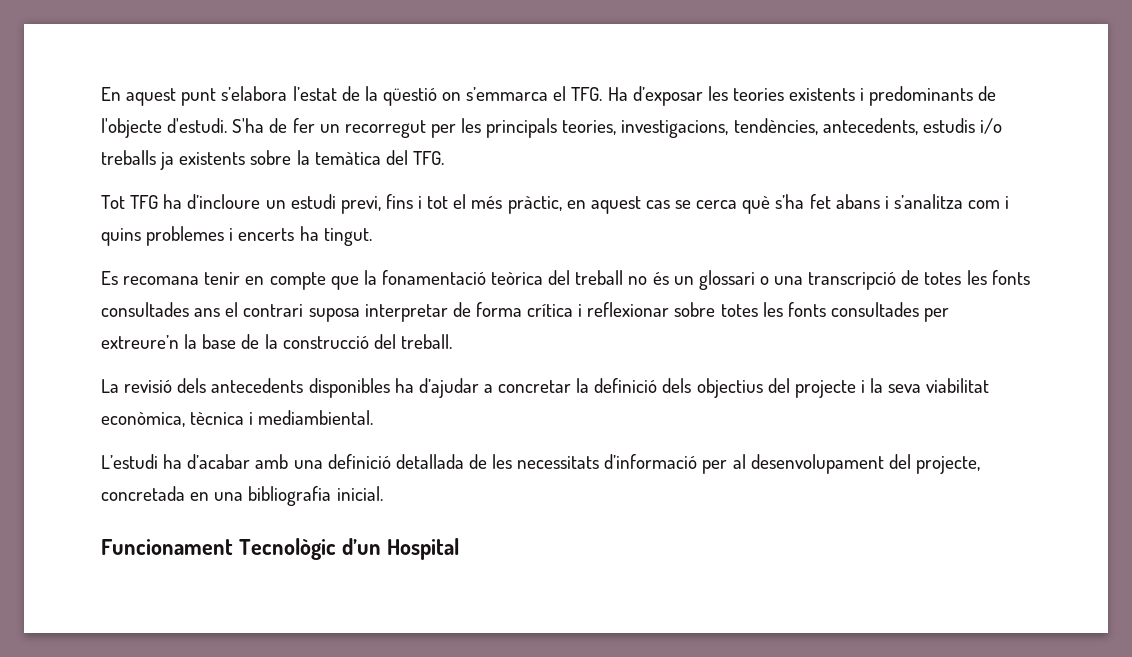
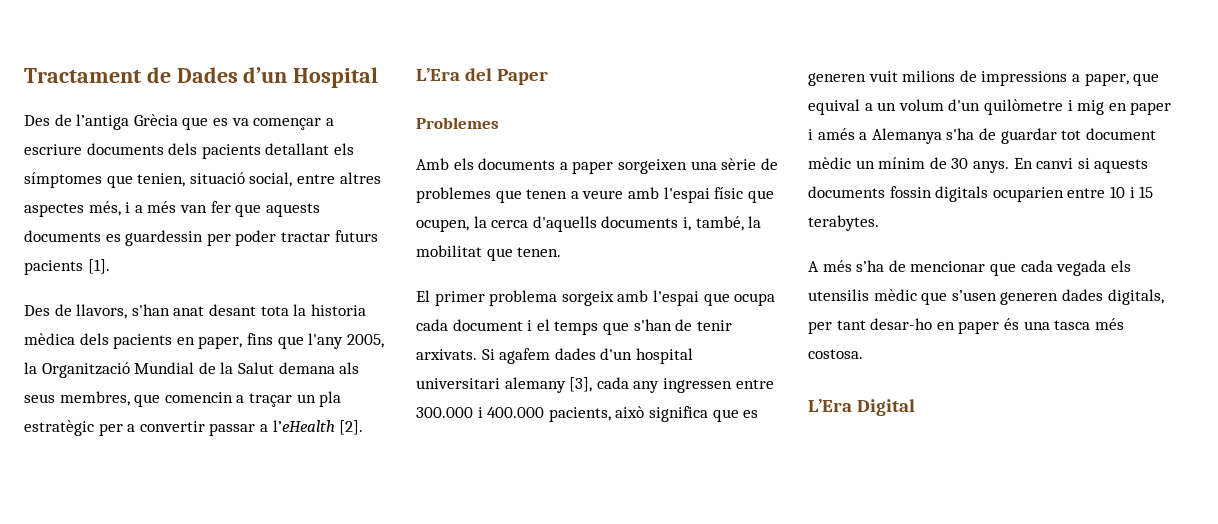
- En aquest punt s’elabora l’estat de la qüestió on s’emmarca el TFG. Ha d’exposar les teories existents i predominants de l'objecte d'estudi. S'ha de fer un recorregut per les principals teories, investigacions, tendències, antecedents, estudis i/o treballs ja existents sobre la temàtica del TFG.
- Tot TFG ha d’incloure un estudi previ, fins i tot el més pràctic, en aquest cas se cerca què s’ha fet abans i s’analitza com i quins problemes i encerts ha tingut.
- Es recomana tenir en compte que la fonamentació teòrica del treball no és un glossari o una transcripció de totes les fonts consultades ans el contrari suposa interpretar de forma crítica i reflexionar sobre totes les fonts consultades per extreure’n la base de la construcció del treball.
- La revisió dels antecedents disponibles ha d’ajudar a concretar la definició dels objectius del projecte i la seva viabilitat econòmica, tècnica i mediambiental.
- L’estudi ha d’acabar amb una definició detallada de les necessitats d’informació per al desenvolupament del projecte, concretada en una bibliografia inicial.
- Funcionament Tecnològic d’un Hospital
+ Tractament de Dades d’un Hospital
+ Des de l’antiga Grècia que es va començar a escriure documents dels pacients detallant els símptomes que tenien, situació social, entre altres aspectes més, i a més van fer que aquests documents es guardessin per poder tractar futurs pacients [1].
+ Des de llavors, s'han anat desant tota la historia mèdica dels pacients en paper, fins que l'any 2005, la Organització Mundial de la Salut demana als seus membres, que comencin a traçar un pla estratègic per a convertir passar a l’eHealth [2].
+ L’Era del Paper
+ Problemes
+ Amb els documents a paper sorgeixen una sèrie de problemes que tenen a veure amb l'espai físic que ocupen, la cerca d'aquells documents i, també, la mobilitat que tenen.
+ El primer problema sorgeix amb l'espai que ocupa cada document i el temps que s'han de tenir arxivats. Si agafem dades d'un hospital universitari alemany [3], cada any ingressen entre 300.000 i 400.000 pacients, això significa que es generen vuit milions de impressions a paper, que equival a un volum d'un quilòmetre i mig en paper i amés a Alemanya s'ha de guardar tot document mèdic un mínim de 30 anys. En canvi si aquests documents fossin digitals ocuparien entre 10 i 15 terabytes.
+ A més s’ha de mencionar que cada vegada els utensilis mèdic que s’usen generen dades digitals, per tant desar-ho en paper és una tasca més costosa.
+ L’Era Digital

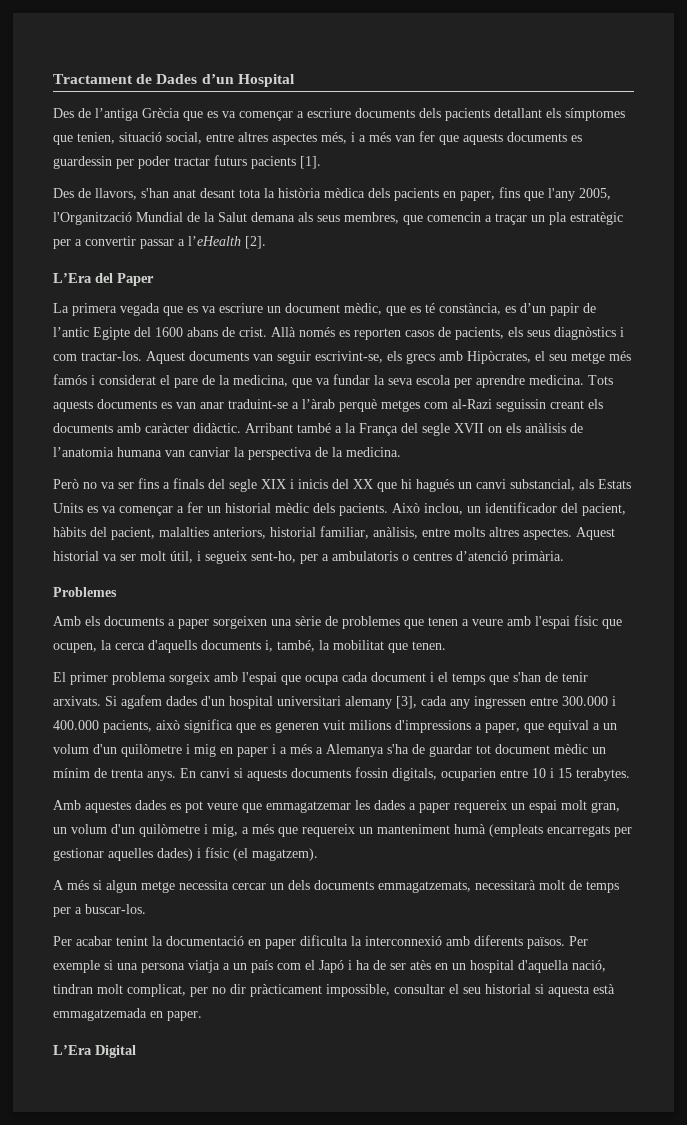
- Des de llavors, s'han anat desant tota la historia mèdica dels pacients en paper, fins que l'any 2005, la Organització Mundial de la Salut demana als seus membres, que comencin a traçar un pla estratègic per a convertir passar a l’eHealth [2].
+ Des de llavors, s'han anat desant tota la història mèdica dels pacients en paper, fins que l'any 2005, l'Organització Mundial de la Salut demana als seus membres, que comencin a traçar un pla estratègic per a convertir passar a l’eHealth [2].
+ La primera vegada que es va escriure un document mèdic, que es té constància, es d’un papir de l’antic Egipte del 1600 abans de crist. Allà només es reporten casos de pacients, els seus diagnòstics i com tractar-los. Aquest documents van seguir escrivint-se, els grecs amb Hipòcrates, el seu metge més famós i considerat el pare de la medicina, que va fundar la seva escola per aprendre medicina. Tots aquests documents es van anar traduint-se a l’àrab perquè metges com al-Razi seguissin creant els documents amb caràcter didàctic. Arribant també a la França del segle XVII on els anàlisis de l’anatomia humana van canviar la perspectiva de la medicina.
+ Però no va ser fins a finals del segle XIX i inicis del XX que hi hagués un canvi substancial, als Estats Units es va començar a fer un historial mèdic dels pacients. Això inclou, un identificador del pacient, hàbits del pacient, malalties anteriors, historial familiar, anàlisis, entre molts altres aspectes. Aquest historial va ser molt útil, i segueix sent-ho, per a ambulatoris o centres d’atenció primària.
- Si agafem dades d'un hospital universitari alemany [3], cada any ingressen entre 300.000 i 400.000 pacients, això significa que es generen vuit milions de impressions a paper, que equival a un volum d'un quilòmetre i mig en paper i amés a Alemanya s'ha de guardar tot document mèdic un mínim de 30 anys.
+ Si agafem dades d'un hospital universitari alemany [3], cada any ingressen entre 300.000 i 400.000 pacients, això significa que es generen vuit milions d'impressions a paper, que equival a un volum d'un quilòmetre i mig en paper i a més a Alemanya s'ha de guardar tot document mèdic un mínim de trenta anys.
- En canvi si aquests documents fossin digitals ocuparien entre 10 i 15 terabytes.
+ En canvi si aquests documents fossin digitals, ocuparien entre 10 i 15 terabytes.
- A més s’ha de mencionar que cada vegada els utensilis mèdic que s’usen generen dades digitals, per tant desar-ho en paper és una tasca més costosa.
+ Amb aquestes dades es pot veure que emmagatzemar les dades a paper requereix un espai molt gran, un volum d'un quilòmetre i mig, a més que requereix un manteniment humà (empleats encarregats per gestionar aquelles dades) i físic (el magatzem).
+ A més si algun metge necessita cercar un dels documents emmagatzemats, necessitarà molt de temps per a buscar-los.
+ Per acabar tenint la documentació en paper dificulta la interconnexió amb diferents països. Per exemple si una persona viatja a un país com el Japó i ha de ser atès en un hospital d'aquella nació, tindran molt complicat, per no dir pràcticament impossible, consultar el seu historial si aquesta està emmagatzemada en paper.

